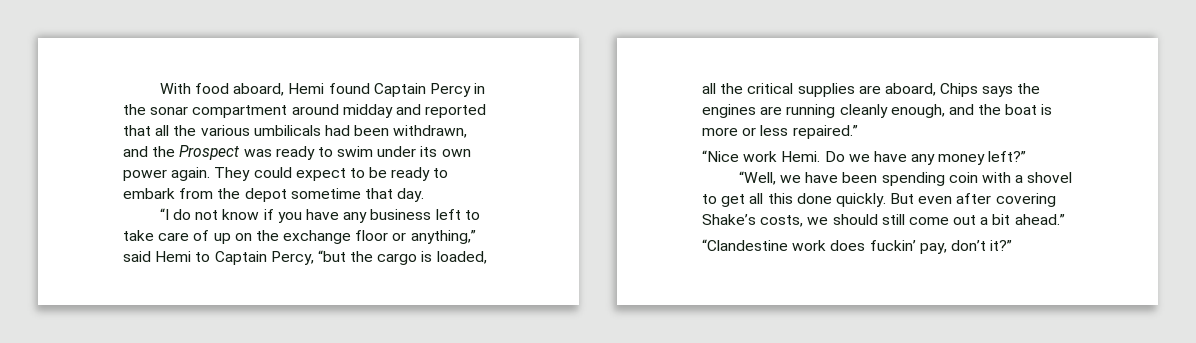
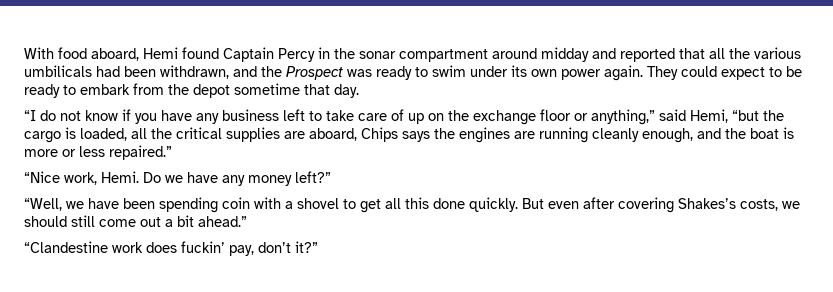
- “I do not know if you have any business left to take care of up on the exchange floor or anything,” said Hemi to Captain Percy, “but the cargo is loaded, all the critical supplies are aboard, Chips says the engines are running cleanly enough, and the boat is more or less repaired.”
+ “I do not know if you have any business left to take care of up on the exchange floor or anything,” said Hemi, “but the cargo is loaded, all the critical supplies are aboard, Chips says the engines are running cleanly enough, and the boat is more or less repaired.”
- “Nice work Hemi.
+ “Nice work, Hemi.
- But even after covering Shake’s costs, we should still come out a bit ahead.”
+ But even after covering Shakes’s costs, we should still come out a bit ahead.”

